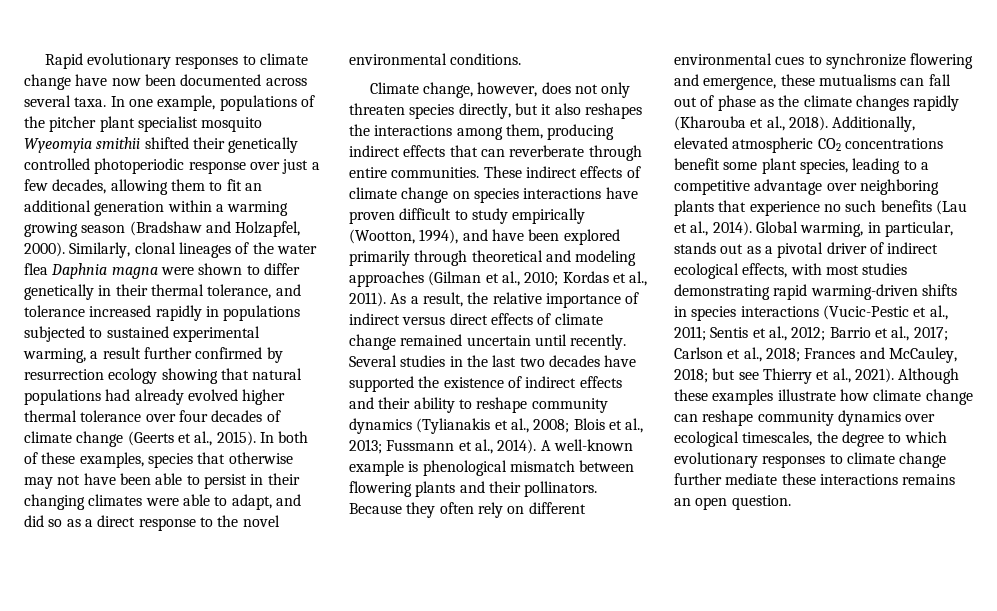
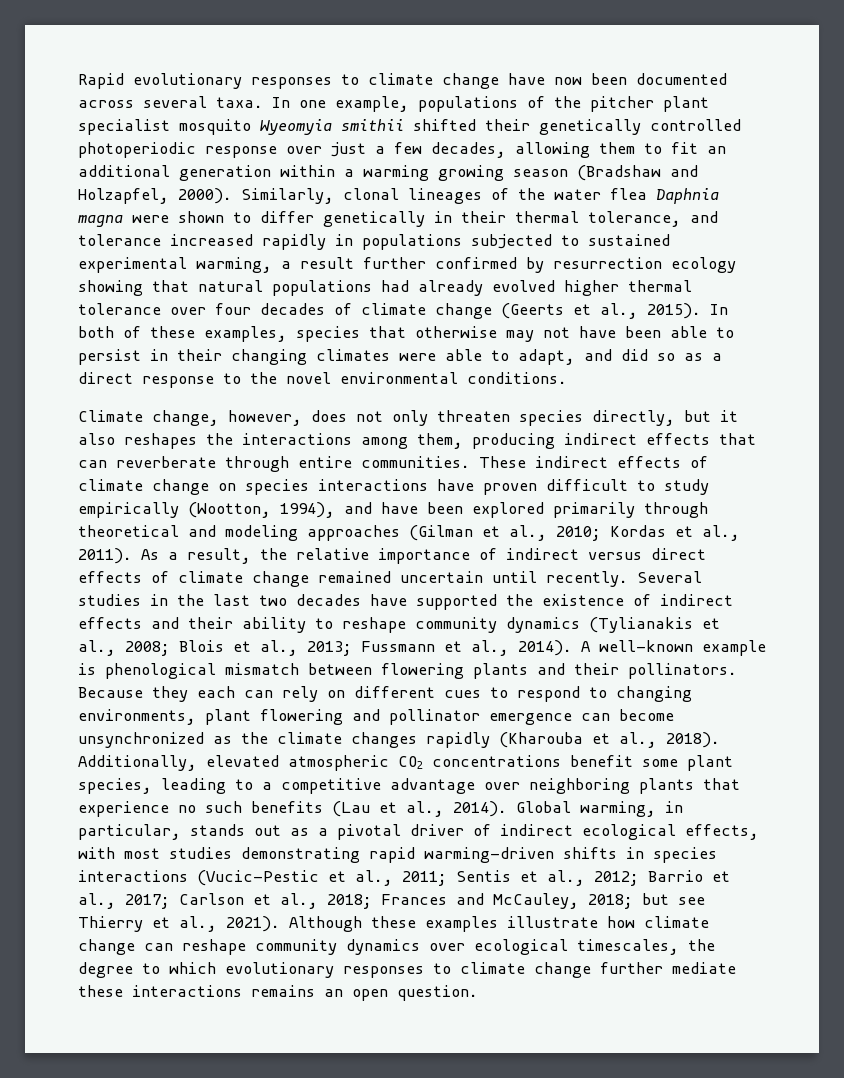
- Because they often rely on different environmental cues to synchronize flowering and emergence, these mutualisms can fall out of phase as the climate changes rapidly (Kharouba et al., 2018).
+ Because they each can rely on different cues to respond to changing environments, plant flowering and pollinator emergence can become unsynchronized as the climate changes rapidly (Kharouba et al., 2018).

